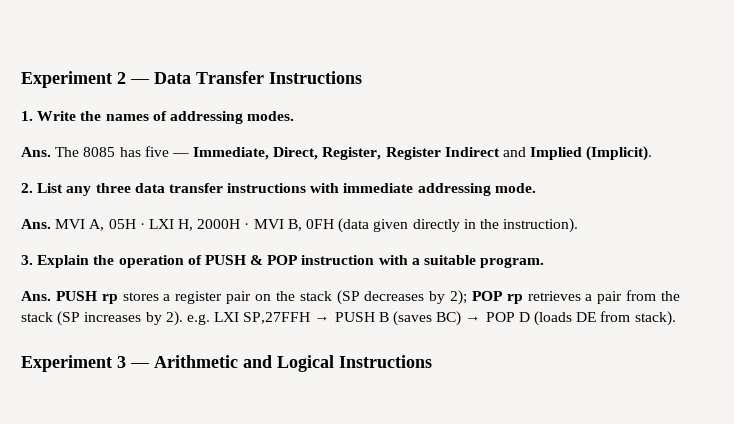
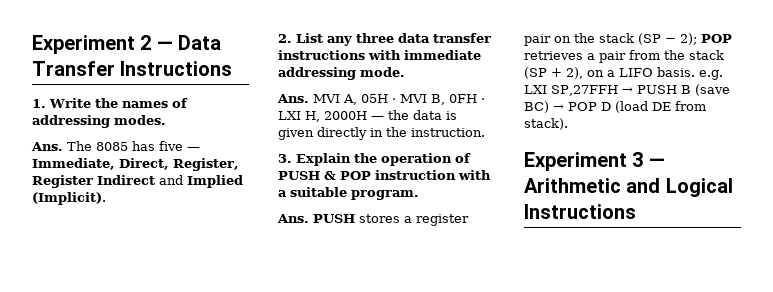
- Ans. MVI A, 05H · LXI H, 2000H · MVI B, 0FH (data given directly in the instruction).
+ Ans. MVI A, 05H · MVI B, 0FH · LXI H, 2000H — the data is given directly in the instruction.
- Ans. PUSH rp stores a register pair on the stack (SP decreases by 2); POP rp retrieves a pair from the stack (SP increases by 2). e.g. LXI SP,27FFH → PUSH B (saves BC) → POP D (loads DE from stack).
+ Ans. PUSH stores a register pair on the stack (SP − 2); POP retrieves a pair from the stack (SP + 2), on a LIFO basis. e.g. LXI SP,27FFH → PUSH B (save BC) → POP D (load DE from stack).

